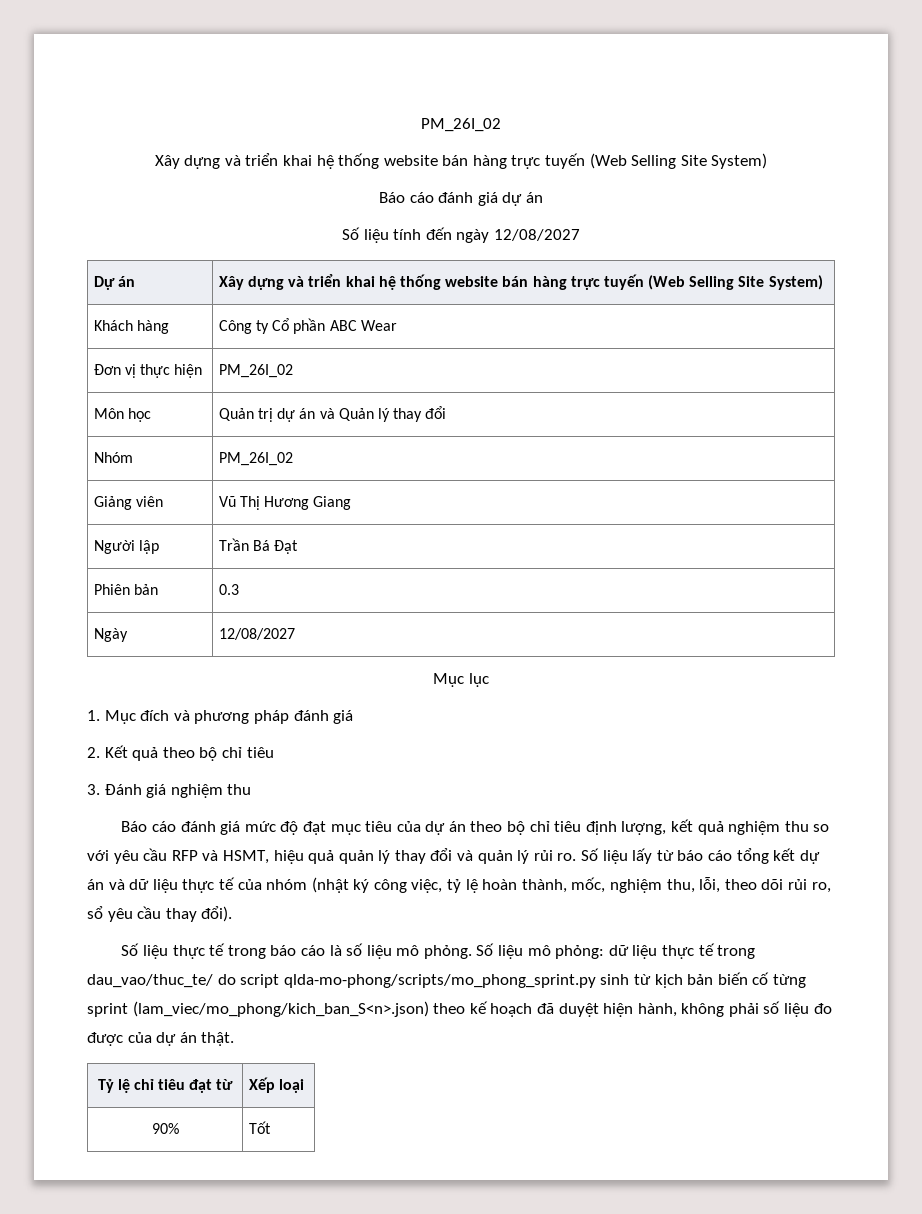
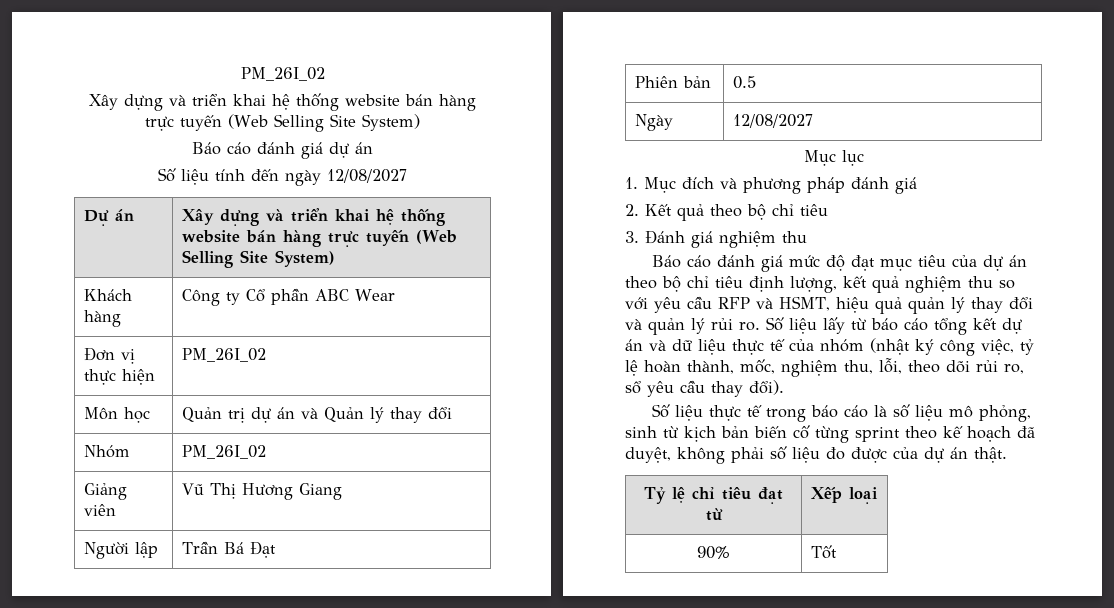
- Phiên bản | 0.3
+ Phiên bản | 0.5
- Số liệu thực tế trong báo cáo là số liệu mô phỏng. Số liệu mô phỏng: dữ liệu thực tế trong dau_vao/thuc_te/ do script qlda-mo-phong/scripts/mo_phong_sprint.py sinh từ kịch bản biến cố từng sprint (lam_viec/mo_phong/kich_ban_S<n>.json) theo kế hoạch đã duyệt hiện hành, không phải số liệu đo được của dự án thật.
+ Số liệu thực tế trong báo cáo là số liệu mô phỏng, sinh từ kịch bản biến cố từng sprint theo kế hoạch đã duyệt, không phải số liệu đo được của dự án thật.

